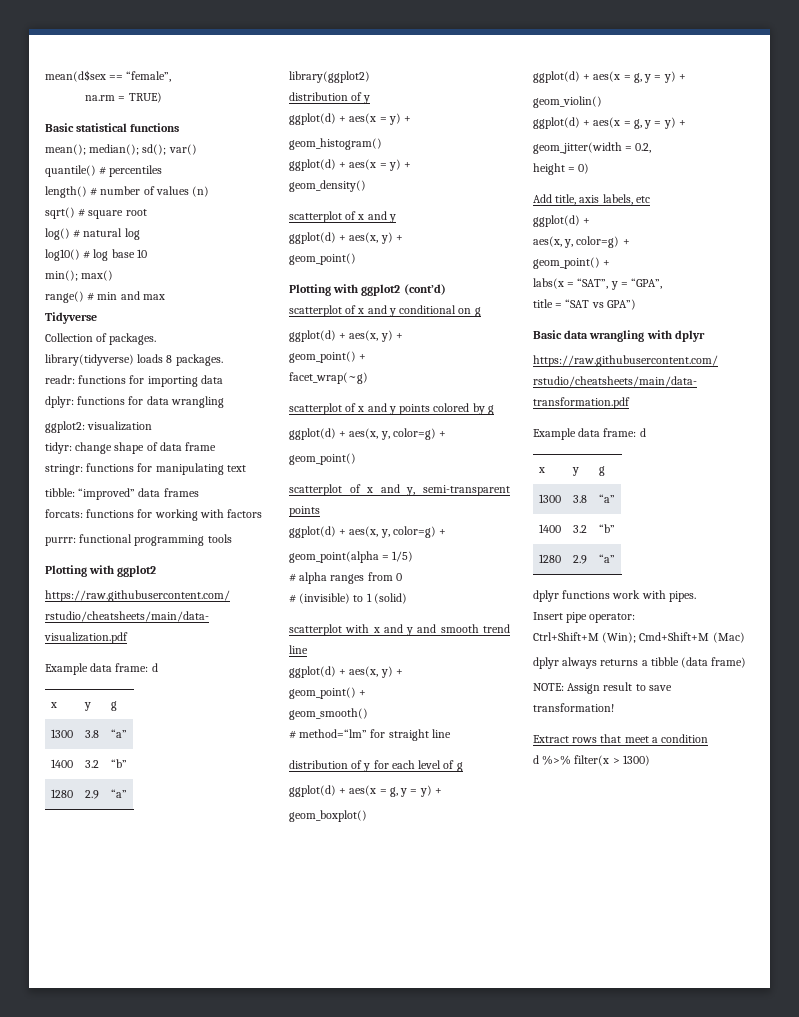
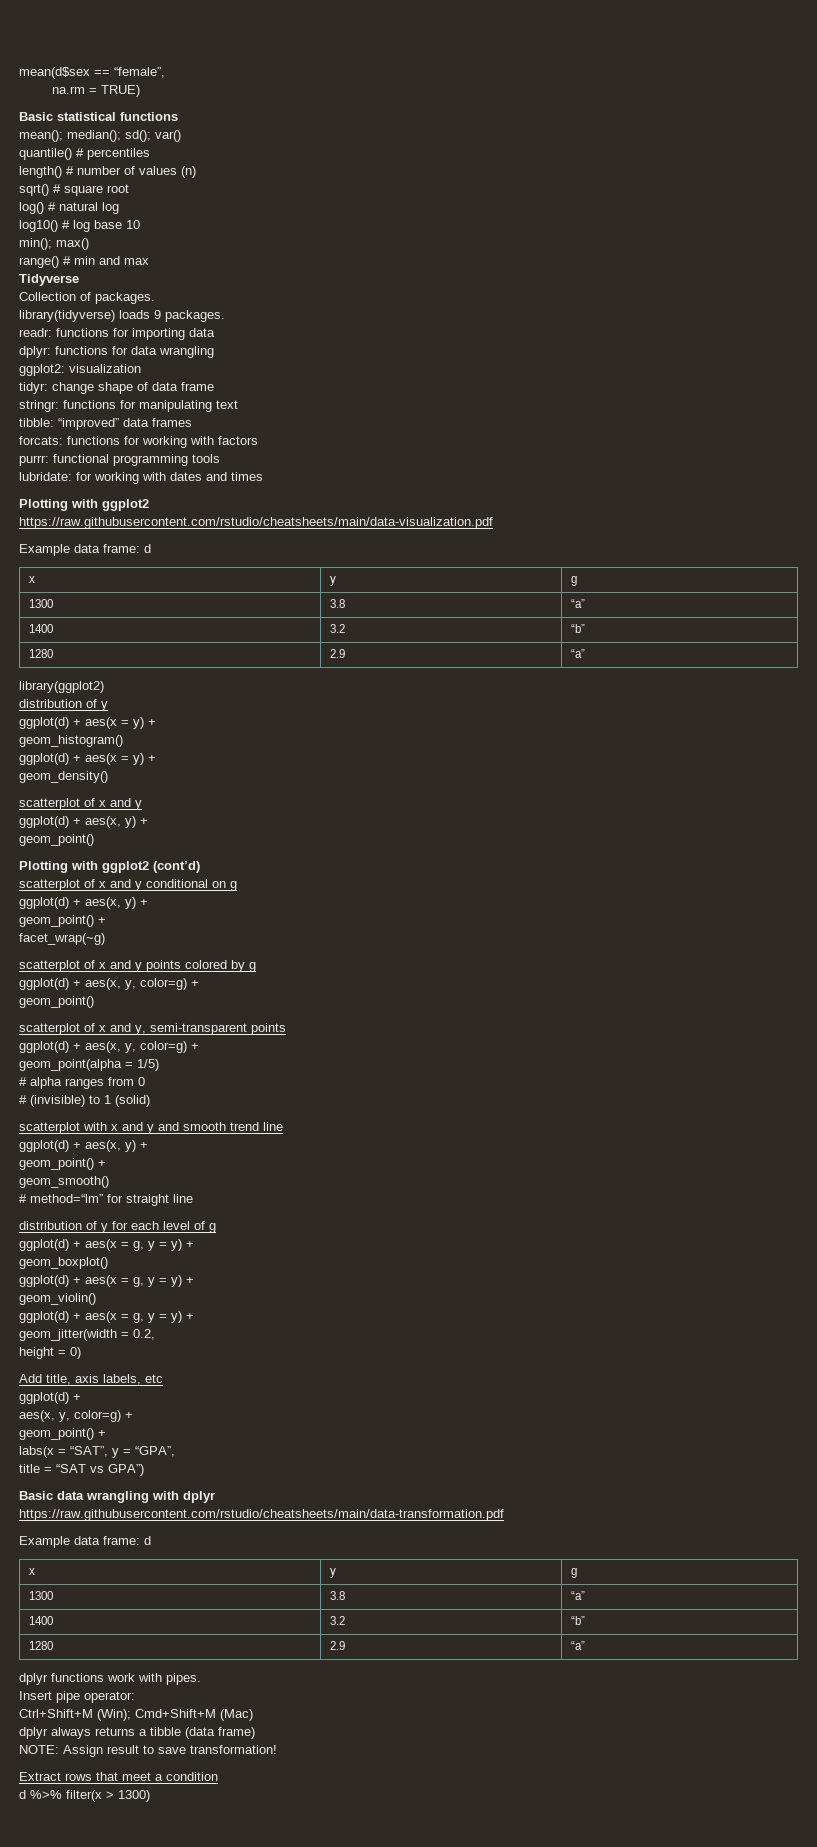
- library(tidyverse) loads 8 packages.
+ library(tidyverse) loads 9 packages.
+ lubridate: for working with dates and times

